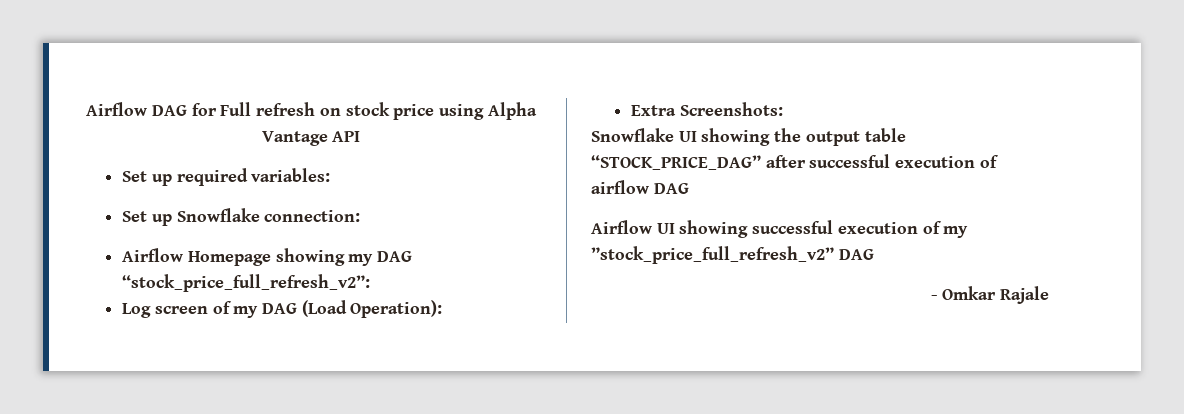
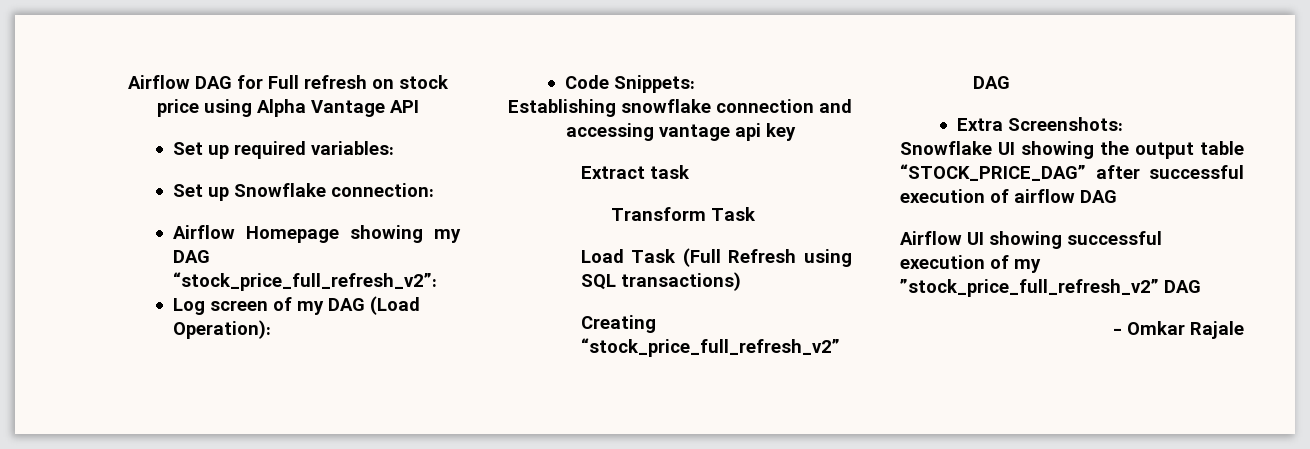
+ Code Snippets:
+ Establishing snowflake connection and accessing vantage api key
+ Extract task
+ Transform Task
+ Load Task (Full Refresh using SQL transactions)
+ Creating “stock_price_full_refresh_v2” DAG

